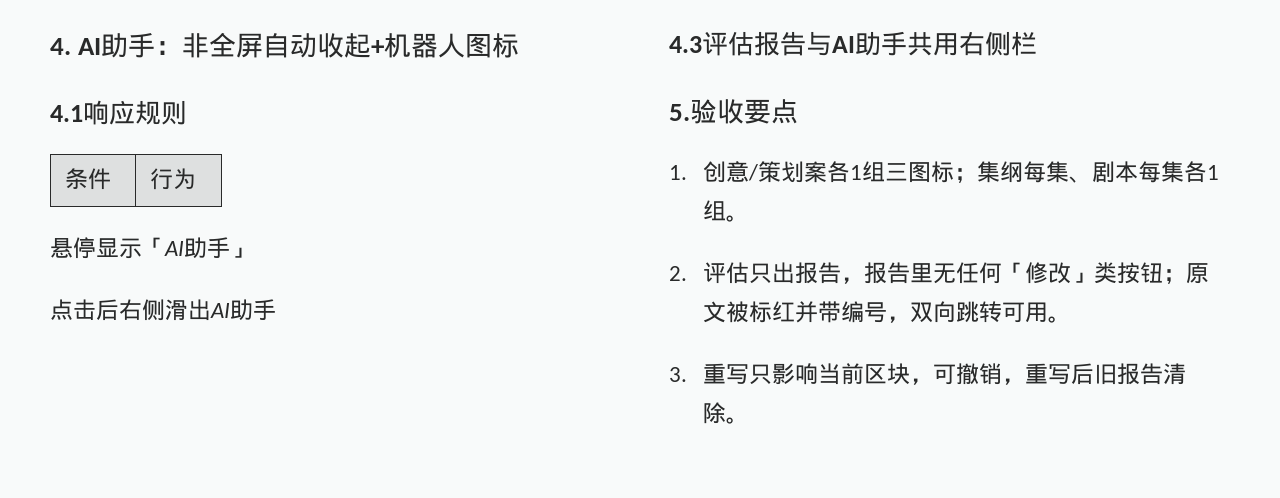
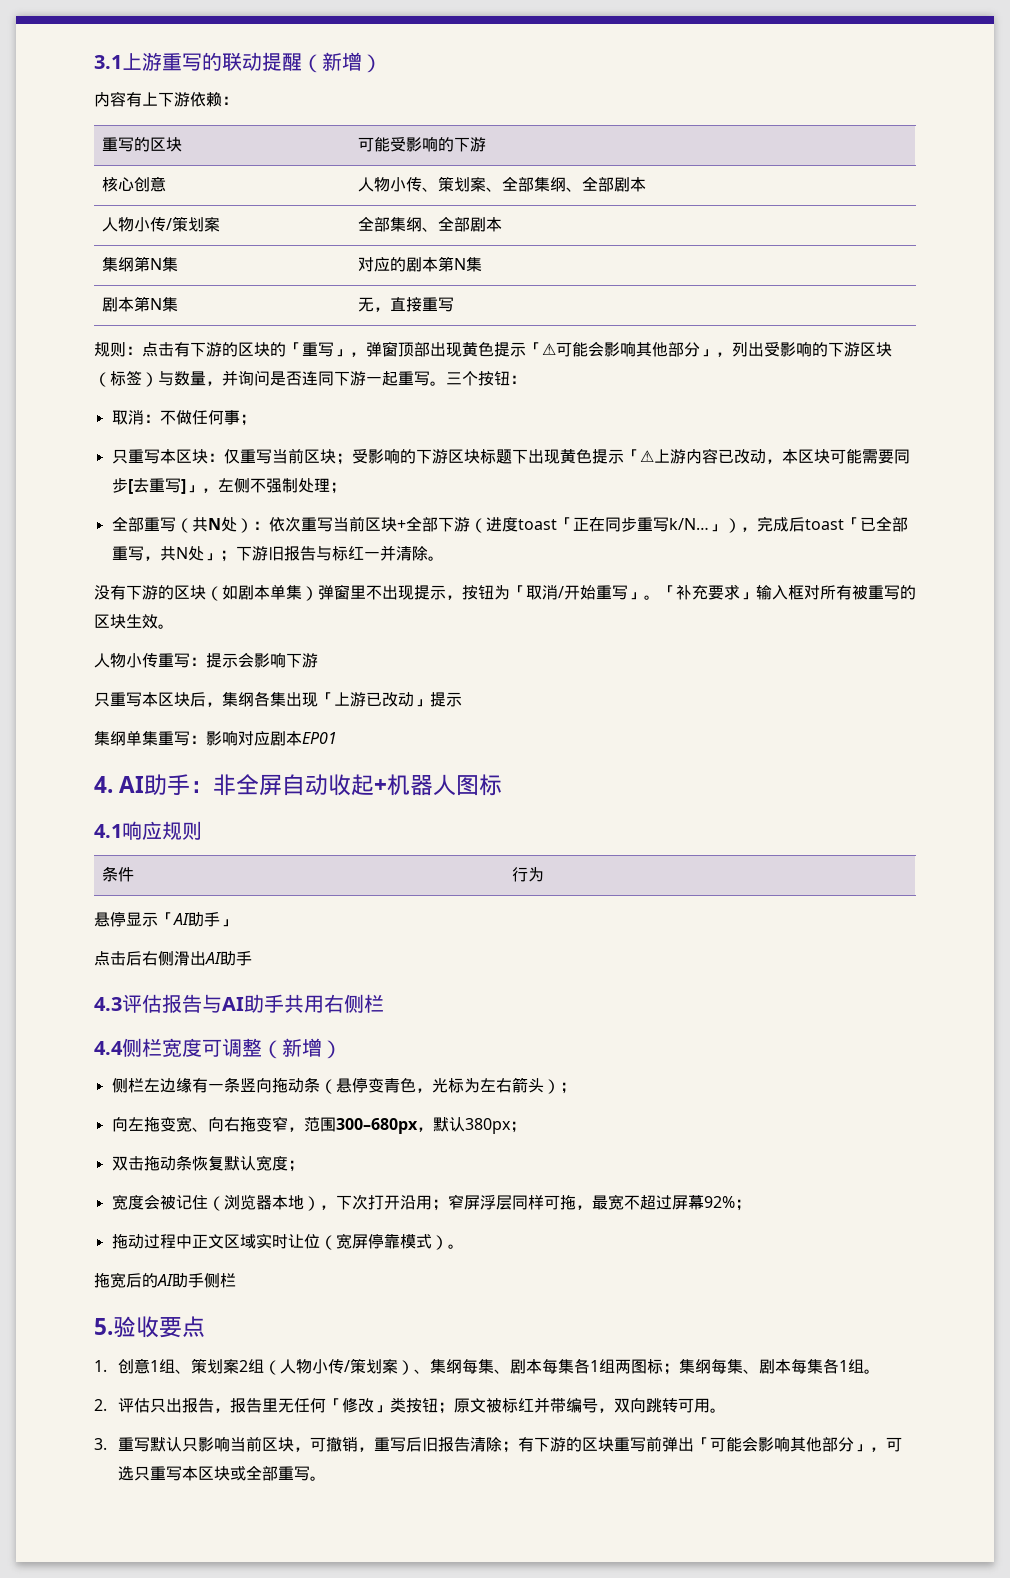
+ 3.1上游重写的联动提醒（新增）
+ 内容有上下游依赖：
+ 重写的区块 | 可能受影响的下游
+ 核心创意 | 人物小传、策划案、全部集纲、全部剧本
+ 人物小传/策划案 | 全部集纲、全部剧本
+ 集纲第N集 | 对应的剧本第N集
+ 剧本第N集 | 无，直接重写
+ 规则：点击有下游的区块的「重写」，弹窗顶部出现黄色提示「⚠可能会影响其他部分」，列出受影响的下游区块（标签）与数量，并询问是否连同下游一起重写。三个按钮：
+ 取消：不做任何事；
+ 只重写本区块：仅重写当前区块；受影响的下游区块标题下出现黄色提示「⚠上游内容已改动，本区块可能需要同步[去重写]」，左侧不强制处理；
+ 全部重写（共N处）：依次重写当前区块+全部下游（进度toast「正在同步重写k/N…」），完成后toast「已全部重写，共N处」；下游旧报告与标红一并清除。
+ 没有下游的区块（如剧本单集）弹窗里不出现提示，按钮为「取消/开始重写」。「补充要求」输入框对所有被重写的区块生效。
+ 人物小传重写：提示会影响下游
+ 只重写本区块后，集纲各集出现「上游已改动」提示
+ 集纲单集重写：影响对应剧本EP01
+ 4.4侧栏宽度可调整（新增）
+ 侧栏左边缘有一条竖向拖动条（悬停变青色，光标为左右箭头）；
+ 向左拖变宽、向右拖变窄，范围300–680px，默认380px；
+ 双击拖动条恢复默认宽度；
+ 宽度会被记住（浏览器本地），下次打开沿用；窄屏浮层同样可拖，最宽不超过屏幕92%；
+ 拖动过程中正文区域实时让位（宽屏停靠模式）。
+ 拖宽后的AI助手侧栏
- 1.创意/策划案各1组三图标；集纲每集、剧本每集各1组。
+ 1.创意1组、策划案2组（人物小传/策划案）、集纲每集、剧本每集各1组两图标；集纲每集、剧本每集各1组。
- 3.重写只影响当前区块，可撤销，重写后旧报告清除。
+ 3.重写默认只影响当前区块，可撤销，重写后旧报告清除；有下游的区块重写前弹出「可能会影响其他部分」，可选只重写本区块或全部重写。

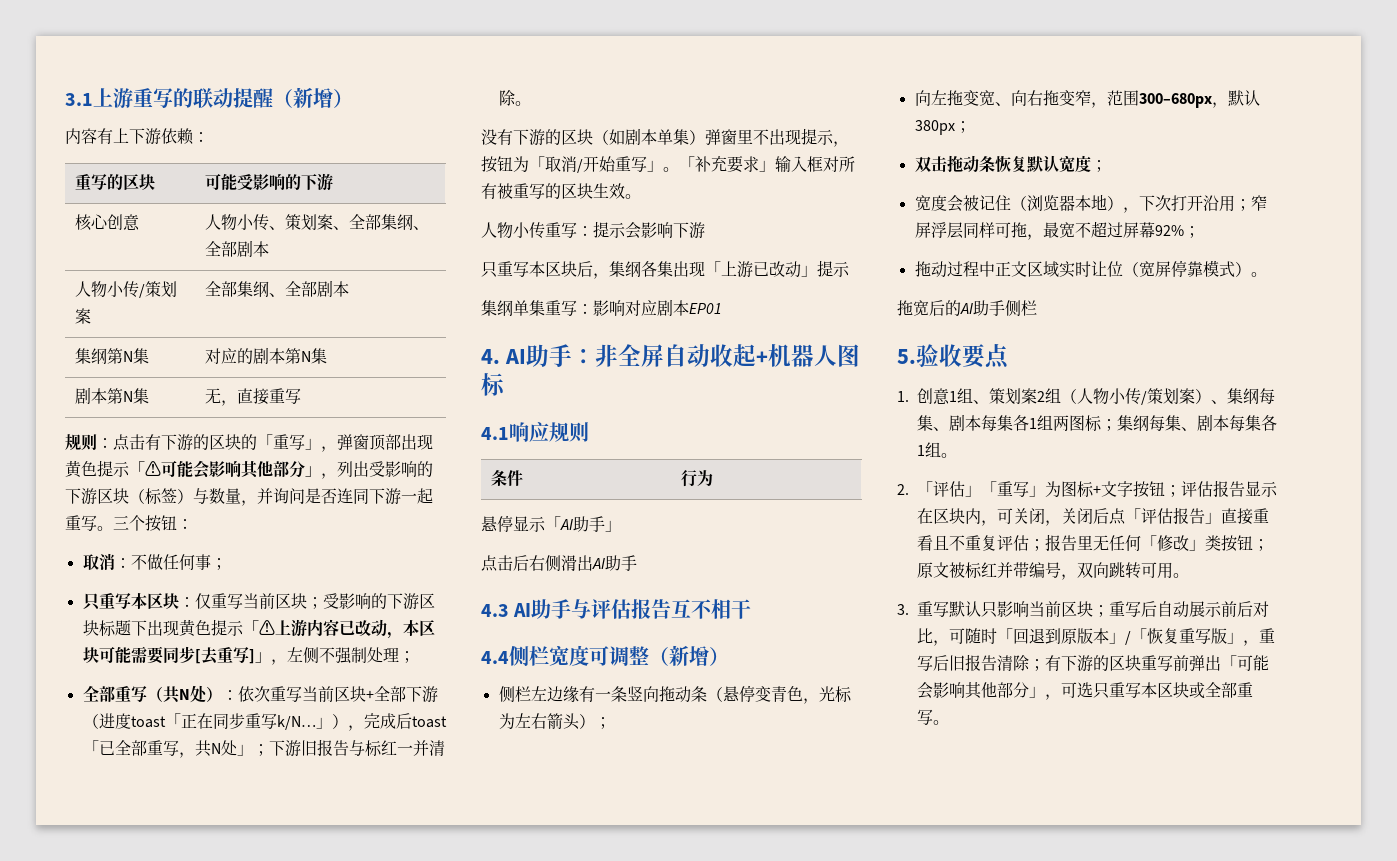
- 4.3评估报告与AI助手共用右侧栏
+ 4.3 AI助手与评估报告互不相干
- 2.评估只出报告，报告里无任何「修改」类按钮；原文被标红并带编号，双向跳转可用。
+ 2.「评估」「重写」为图标+文字按钮；评估报告显示在区块内，可关闭，关闭后点「评估报告」直接重看且不重复评估；报告里无任何「修改」类按钮；原文被标红并带编号，双向跳转可用。
- 3.重写默认只影响当前区块，可撤销，重写后旧报告清除；有下游的区块重写前弹出「可能会影响其他部分」，可选只重写本区块或全部重写。
+ 3.重写默认只影响当前区块；重写后自动展示前后对比，可随时「回退到原版本」/「恢复重写版」，重写后旧报告清除；有下游的区块重写前弹出「可能会影响其他部分」，可选只重写本区块或全部重写。

